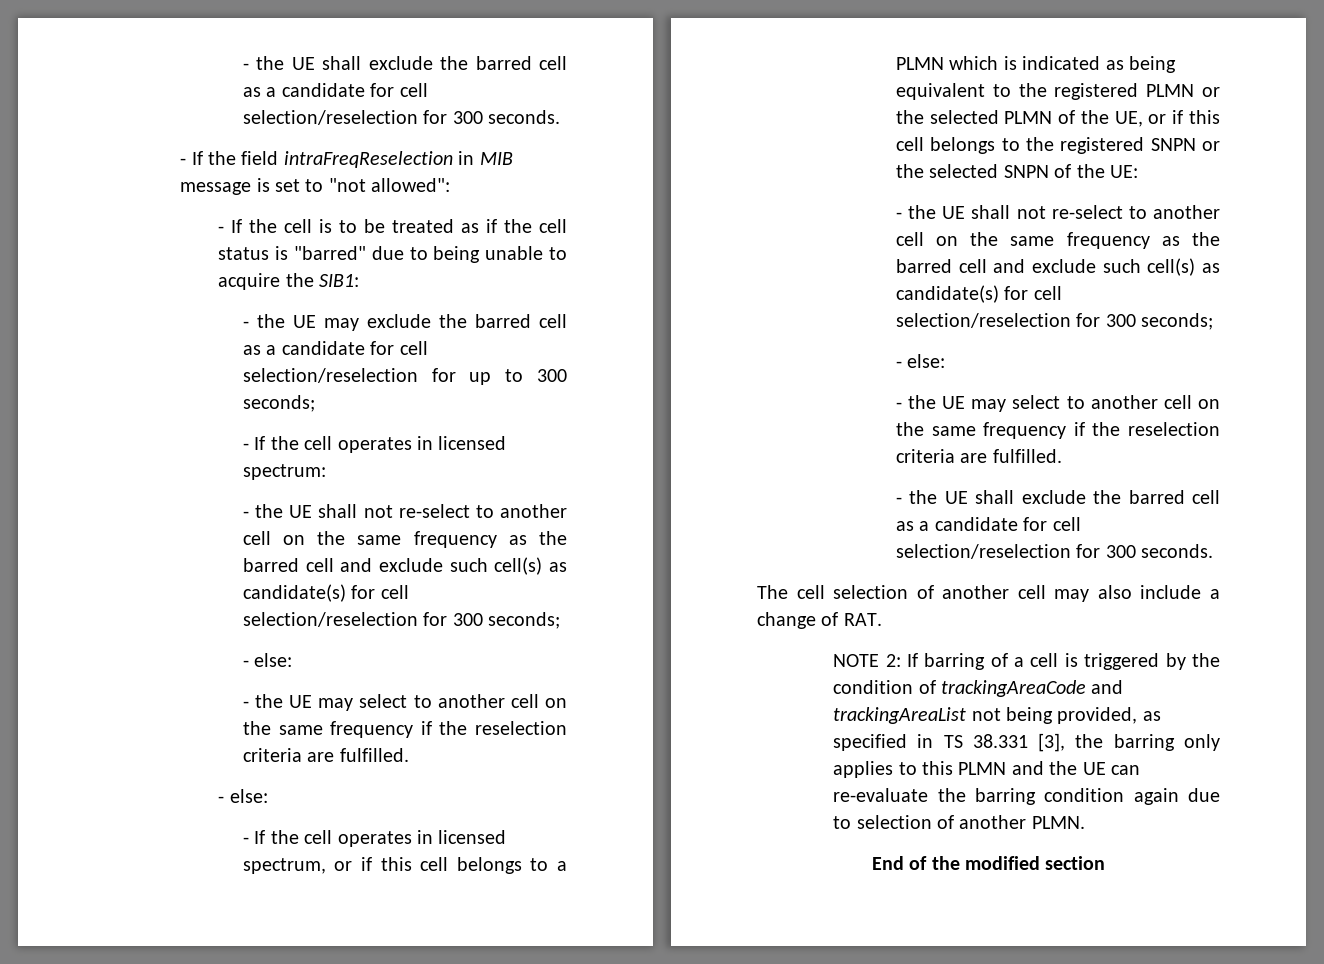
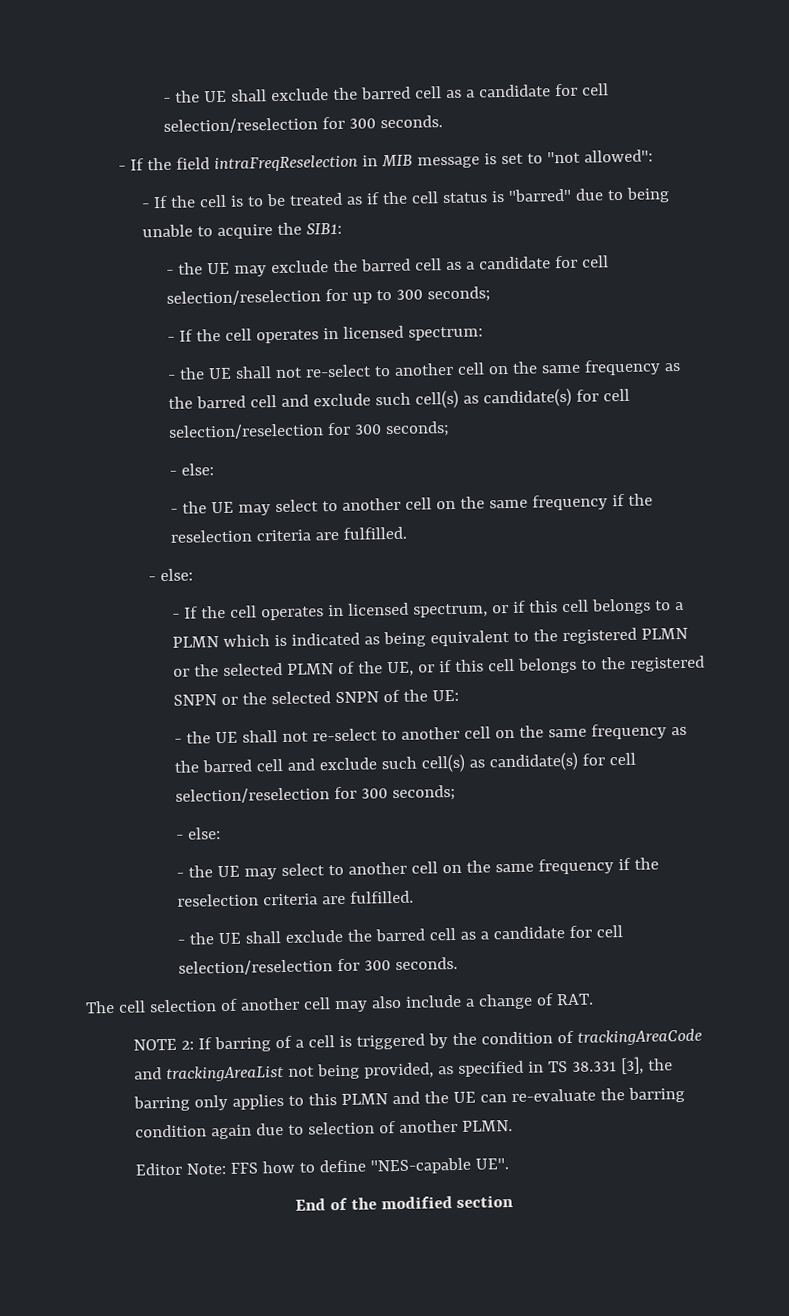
+ Editor Note: FFS how to define "NES-capable UE".

